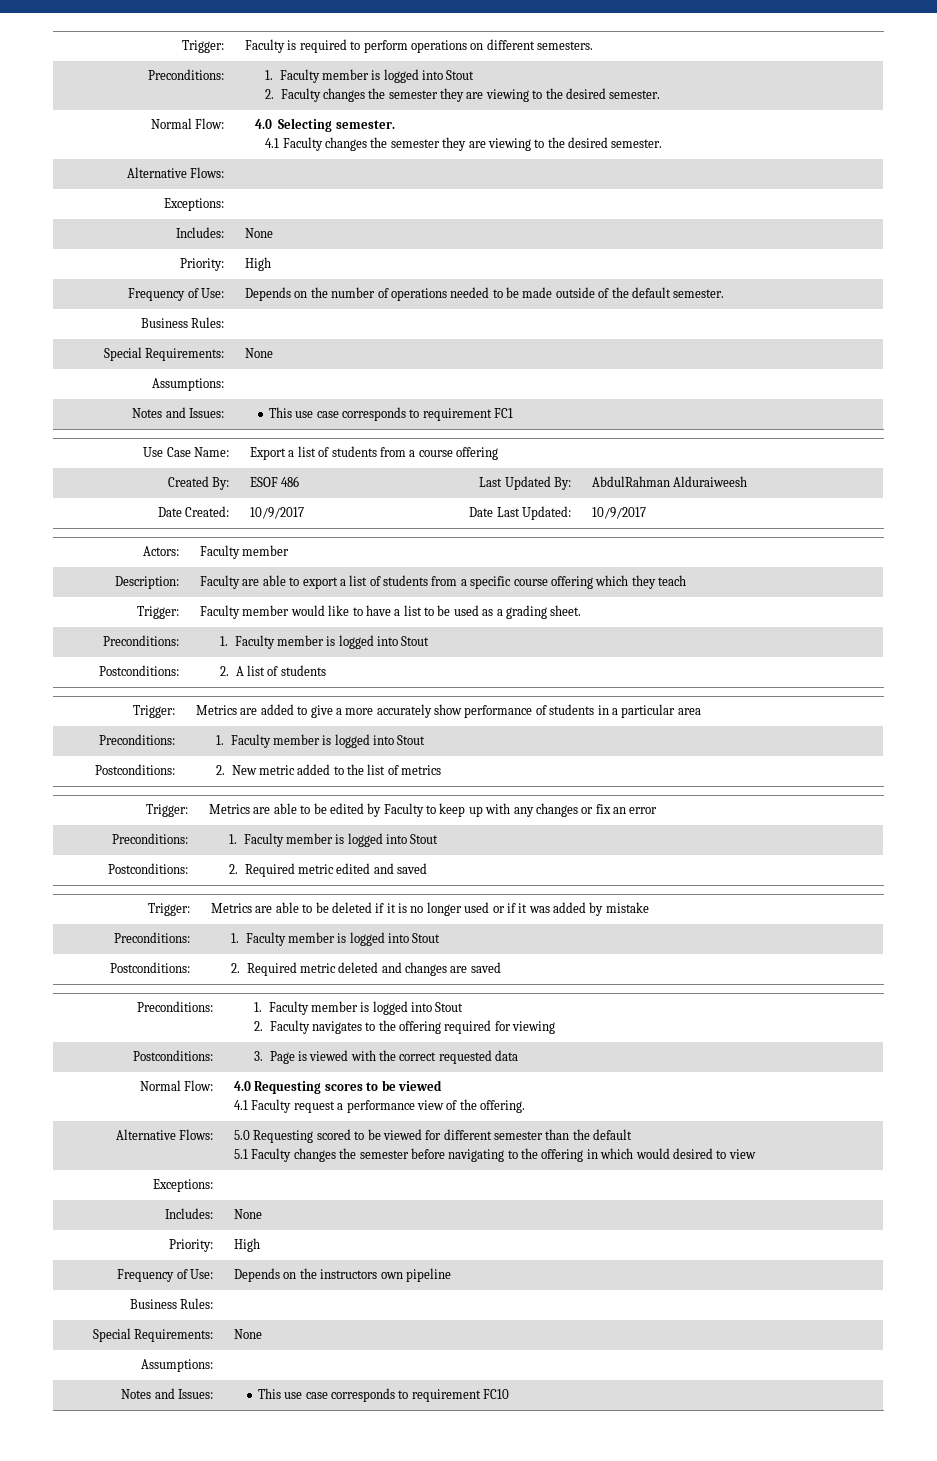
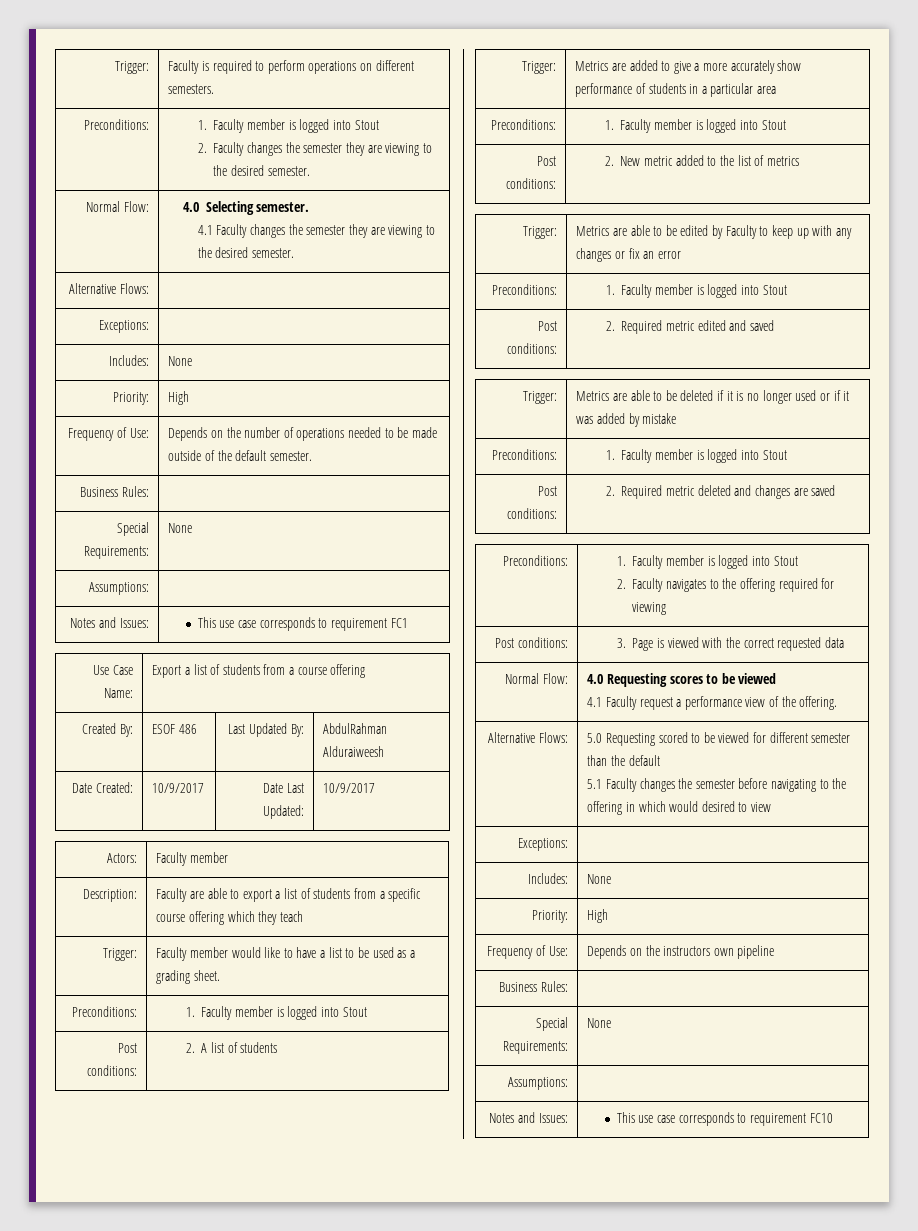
- Postconditions: | 2. A list of students
+ Post conditions: | 2. A list of students
- Postconditions: | 2. New metric added to the list of metrics
+ Post conditions: | 2. New metric added to the list of metrics
- Postconditions: | 2. Required metric edited and saved
+ Post conditions: | 2. Required metric edited and saved
- Postconditions: | 2. Required metric deleted and changes are saved
+ Post conditions: | 2. Required metric deleted and changes are saved
- Postconditions: | 3. Page is viewed with the correct requested data
+ Post conditions: | 3. Page is viewed with the correct requested data

